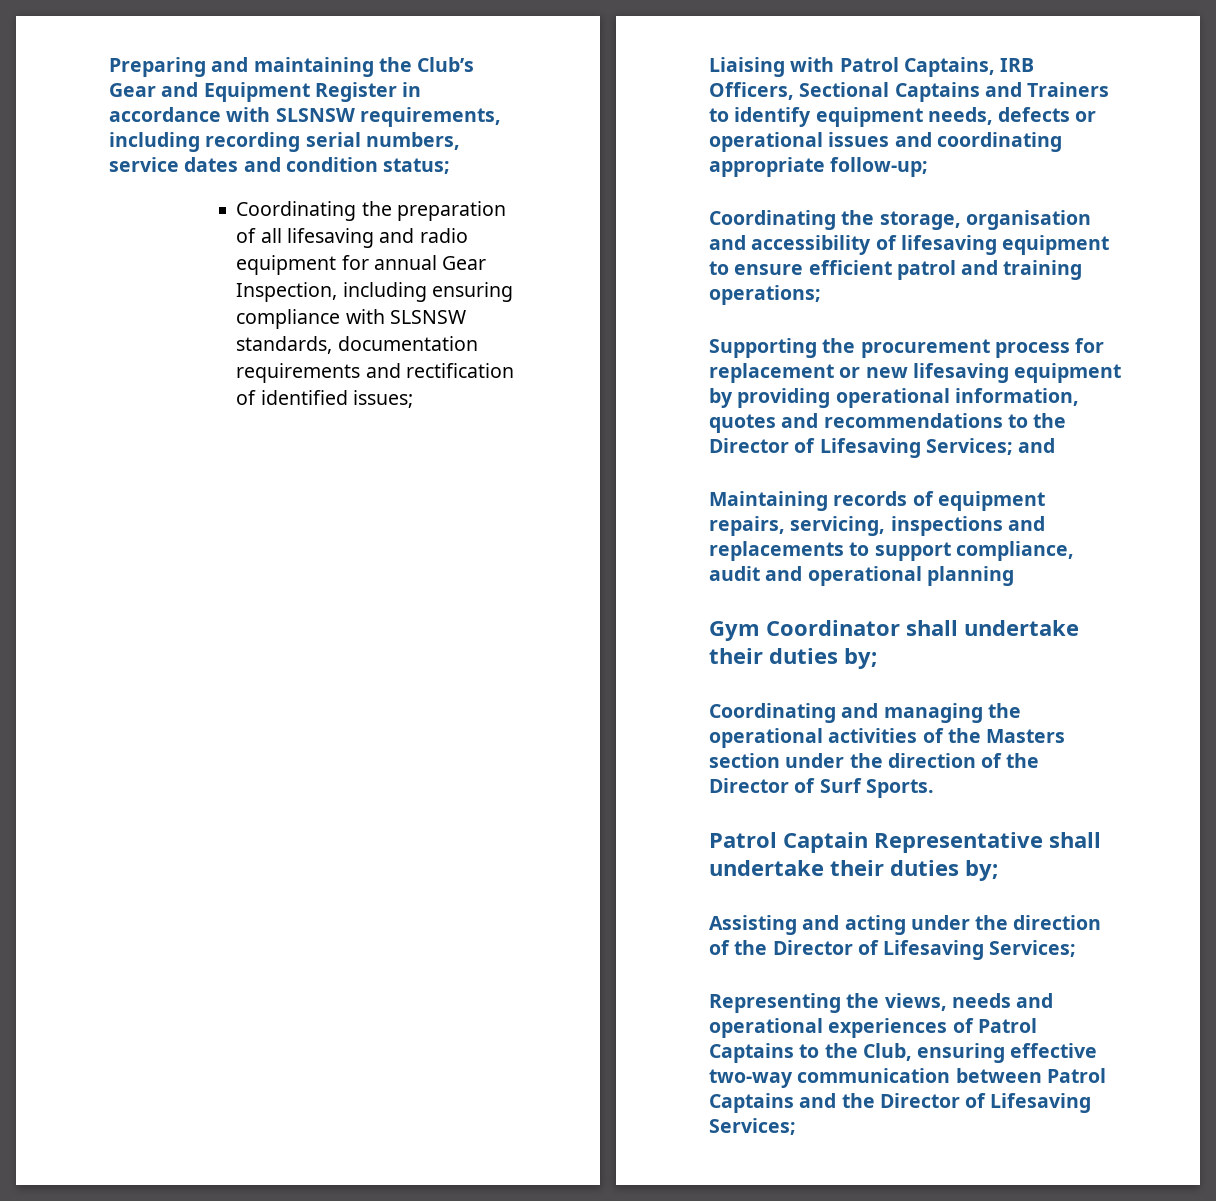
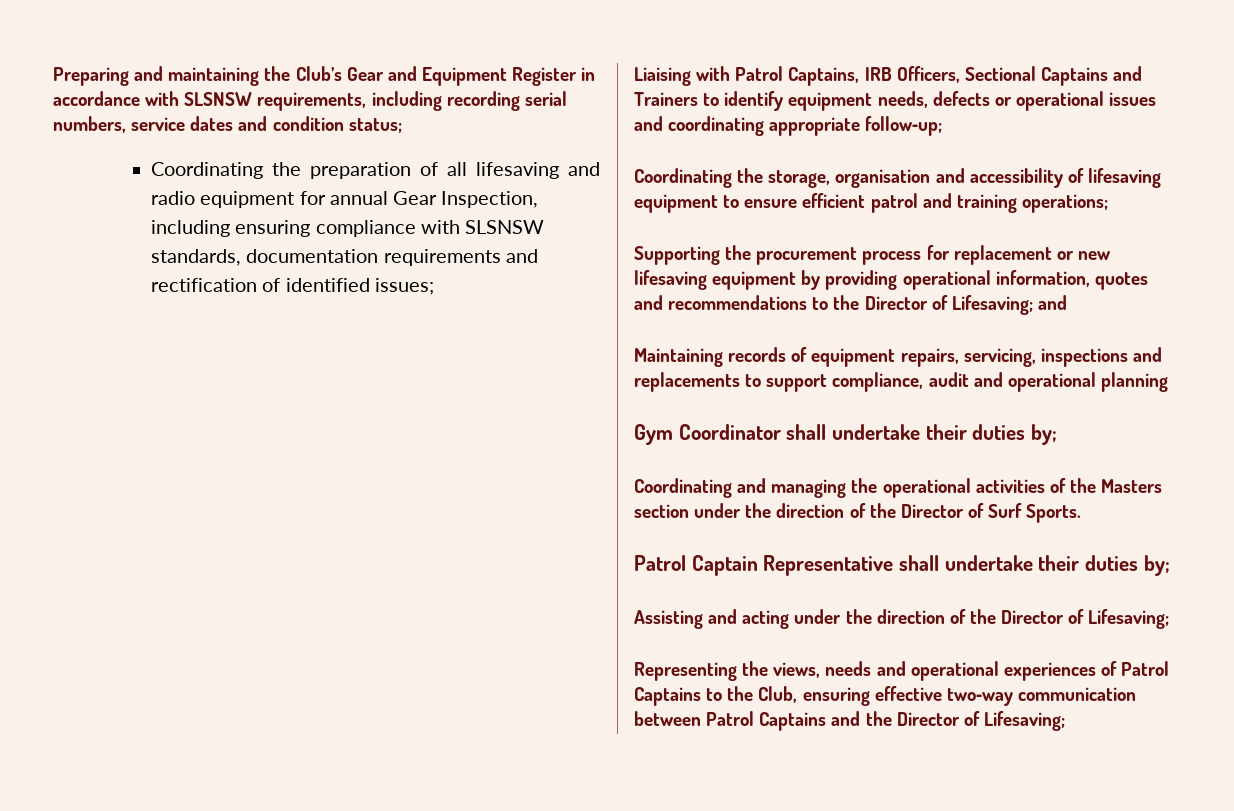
- Supporting the procurement process for replacement or new lifesaving equipment by providing operational information, quotes and recommendations to the Director of Lifesaving Services; and
+ Supporting the procurement process for replacement or new lifesaving equipment by providing operational information, quotes and recommendations to the Director of Lifesaving; and
- Assisting and acting under the direction of the Director of Lifesaving Services;
+ Assisting and acting under the direction of the Director of Lifesaving;
- Representing the views, needs and operational experiences of Patrol Captains to the Club, ensuring effective two‑way communication between Patrol Captains and the Director of Lifesaving Services;
+ Representing the views, needs and operational experiences of Patrol Captains to the Club, ensuring effective two‑way communication between Patrol Captains and the Director of Lifesaving;

